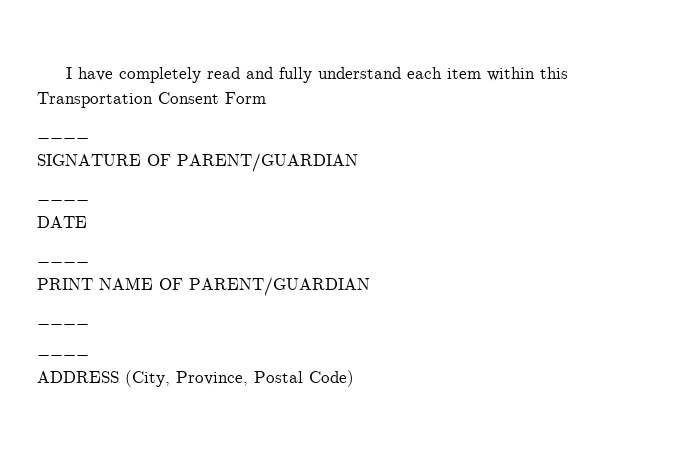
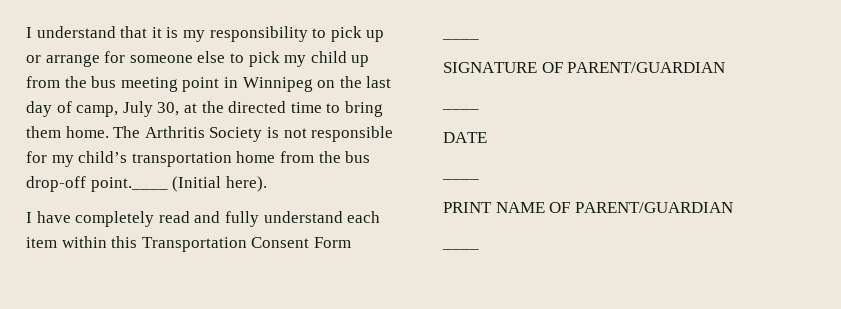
+ I understand that it is my responsibility to pick up or arrange for someone else to pick my child up from the bus meeting point in Winnipeg on the last day of camp, July 30, at the directed time to bring them home. The Arthritis Society is not responsible for my child’s transportation home from the bus drop-off point.____ (Initial here).
  PRINT NAME OF PARENT/GUARDIAN
  ____
- ____
- ADDRESS (City, Province, Postal Code)

